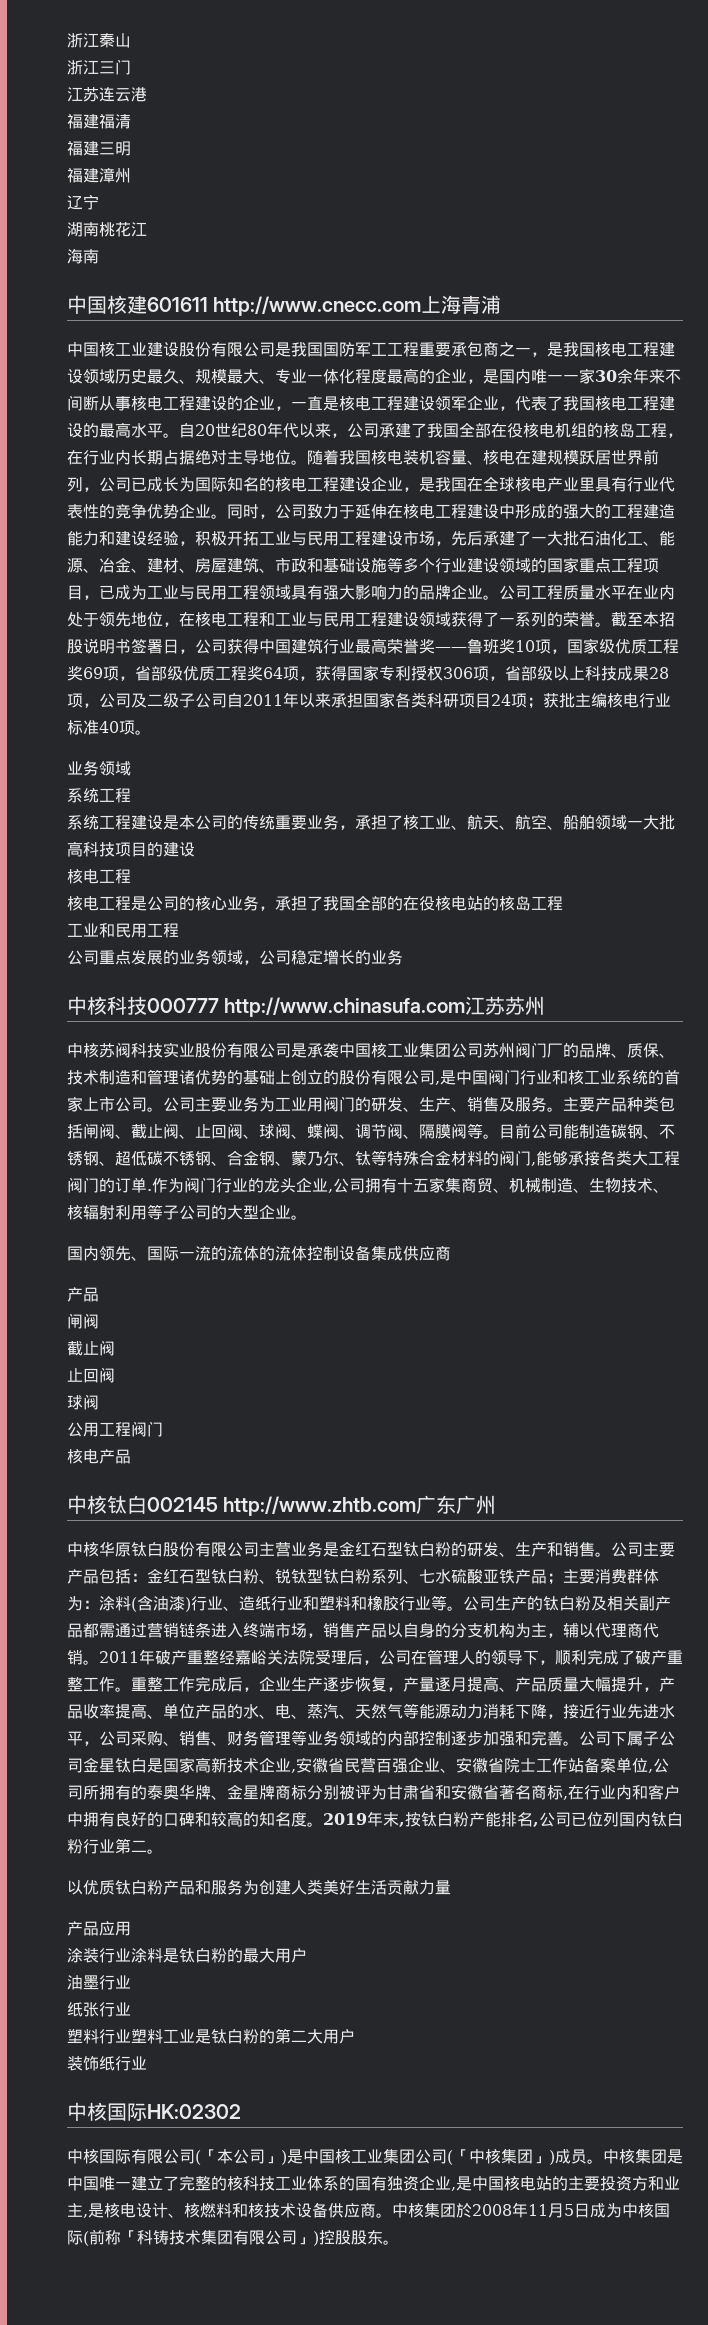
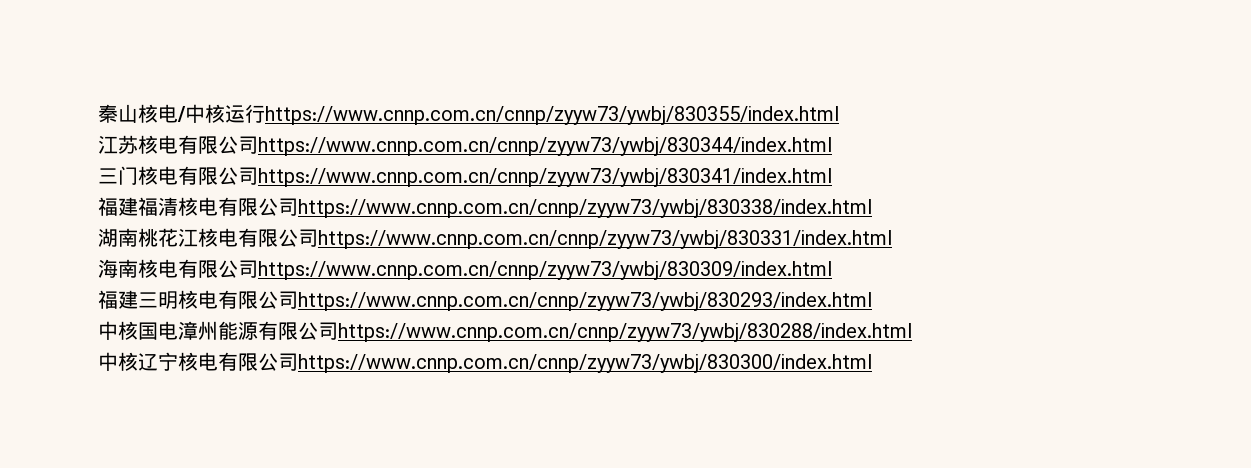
- 浙江秦山
- 浙江三门
- 江苏连云港
- 福建福清
- 福建三明
- 福建漳州
- 辽宁
- 湖南桃花江
- 海南
- 中国核建601611 http://www.cnecc.com上海青浦
- 中国核工业建设股份有限公司是我国国防军工工程重要承包商之一，是我国核电工程建设领域历史最久、规模最大、专业一体化程度最高的企业，是国内唯一一家30余年来不间断从事核电工程建设的企业，一直是核电工程建设领军企业，代表了我国核电工程建设的最高水平。自20世纪80年代以来，公司承建了我国全部在役核电机组的核岛工程，在行业内长期占据绝对主导地位。随着我国核电装机容量、核电在建规模跃居世界前列，公司已成长为国际知名的核电工程建设企业，是我国在全球核电产业里具有行业代表性的竞争优势企业。同时，公司致力于延伸在核电工程建设中形成的强大的工程建造能力和建设经验，积极开拓工业与民用工程建设市场，先后承建了一大批石油化工、能源、冶金、建材、房屋建筑、市政和基础设施等多个行业建设领域的国家重点工程项目，已成为工业与民用工程领域具有强大影响力的品牌企业。公司工程质量水平在业内处于领先地位，在核电工程和工业与民用工程建设领域获得了一系列的荣誉。截至本招股说明书签署日，公司获得中国建筑行业最高荣誉奖——鲁班奖10项，国家级优质工程奖69项，省部级优质工程奖64项，获得国家专利授权306项，省部级以上科技成果28项，公司及二级子公司自2011年以来承担国家各类科研项目24项；获批主编核电行业标准40项。
- 业务领域
- 系统工程
- 系统工程建设是本公司的传统重要业务，承担了核工业、航天、航空、船舶领域一大批高科技项目的建设
- 核电工程
- 核电工程是公司的核心业务，承担了我国全部的在役核电站的核岛工程
- 工业和民用工程
- 公司重点发展的业务领域，公司稳定增长的业务
- 中核科技000777 http://www.chinasufa.com江苏苏州
- 中核苏阀科技实业股份有限公司是承袭中国核工业集团公司苏州阀门厂的品牌、质保、技术制造和管理诸优势的基础上创立的股份有限公司,是中国阀门行业和核工业系统的首家上市公司。公司主要业务为工业用阀门的研发、生产、销售及服务。主要产品种类包括闸阀、截止阀、止回阀、球阀、蝶阀、调节阀、隔膜阀等。目前公司能制造碳钢、不锈钢、超低碳不锈钢、合金钢、蒙乃尔、钛等特殊合金材料的阀门,能够承接各类大工程阀门的订单.作为阀门行业的龙头企业,公司拥有十五家集商贸、机械制造、生物技术、核辐射利用等子公司的大型企业。
- 国内领先、国际一流的流体的流体控制设备集成供应商
- 产品
- 闸阀
- 截止阀
- 止回阀
- 球阀
- 公用工程阀门
- 核电产品
- 中核钛白002145 http://www.zhtb.com广东广州
- 中核华原钛白股份有限公司主营业务是金红石型钛白粉的研发、生产和销售。公司主要产品包括：金红石型钛白粉、锐钛型钛白粉系列、七水硫酸亚铁产品；主要消费群体为：涂料(含油漆)行业、造纸行业和塑料和橡胶行业等。公司生产的钛白粉及相关副产品都需通过营销链条进入终端市场，销售产品以自身的分支机构为主，辅以代理商代销。2011年破产重整经嘉峪关法院受理后，公司在管理人的领导下，顺利完成了破产重整工作。重整工作完成后，企业生产逐步恢复，产量逐月提高、产品质量大幅提升，产品收率提高、单位产品的水、电、蒸汽、天然气等能源动力消耗下降，接近行业先进水平，公司采购、销售、财务管理等业务领域的内部控制逐步加强和完善。公司下属子公司金星钛白是国家高新技术企业,安徽省民营百强企业、安徽省院士工作站备案单位,公司所拥有的泰奥华牌、金星牌商标分别被评为甘肃省和安徽省著名商标,在行业内和客户中拥有良好的口碑和较高的知名度。2019年末,按钛白粉产能排名,公司已位列国内钛白粉行业第二。
- 以优质钛白粉产品和服务为创建人类美好生活贡献力量
- 产品应用
- 涂装行业涂料是钛白粉的最大用户
- 油墨行业
- 纸张行业
- 塑料行业塑料工业是钛白粉的第二大用户
- 装饰纸行业
- 中核国际HK:02302
- 中核国际有限公司(「本公司」)是中国核工业集团公司(「中核集团」)成员。中核集团是中国唯一建立了完整的核科技工业体系的国有独资企业,是中国核电站的主要投资方和业主,是核电设计、核燃料和核技术设备供应商。中核集团於2008年11月5日成为中核国际(前称「科铸技术集团有限公司」)控股股东。
+ 秦山核电/中核运行https://www.cnnp.com.cn/cnnp/zyyw73/ywbj/830355/index.html
+ 江苏核电有限公司https://www.cnnp.com.cn/cnnp/zyyw73/ywbj/830344/index.html
+ 三门核电有限公司https://www.cnnp.com.cn/cnnp/zyyw73/ywbj/830341/index.html
+ 福建福清核电有限公司https://www.cnnp.com.cn/cnnp/zyyw73/ywbj/830338/index.html
+ 湖南桃花江核电有限公司https://www.cnnp.com.cn/cnnp/zyyw73/ywbj/830331/index.html
+ 海南核电有限公司https://www.cnnp.com.cn/cnnp/zyyw73/ywbj/830309/index.html
+ 福建三明核电有限公司https://www.cnnp.com.cn/cnnp/zyyw73/ywbj/830293/index.html
+ 中核国电漳州能源有限公司https://www.cnnp.com.cn/cnnp/zyyw73/ywbj/830288/index.html
+ 中核辽宁核电有限公司https://www.cnnp.com.cn/cnnp/zyyw73/ywbj/830300/index.html

